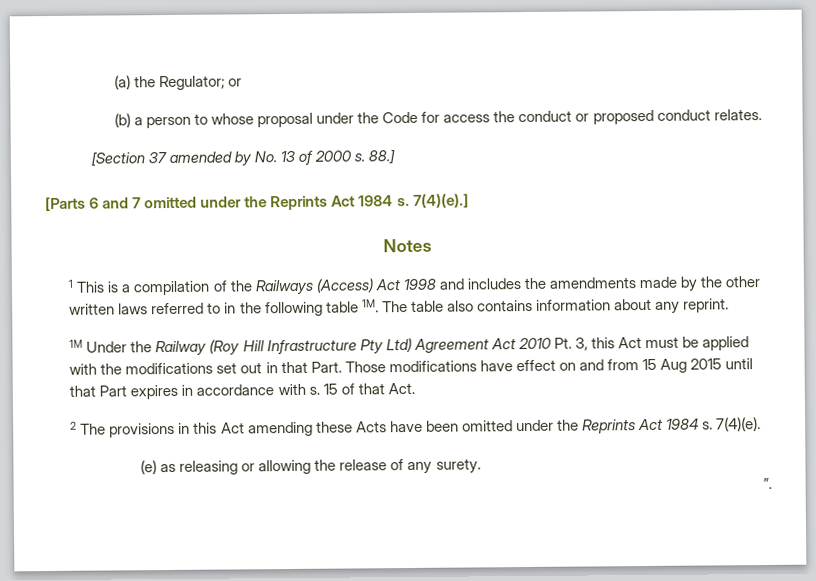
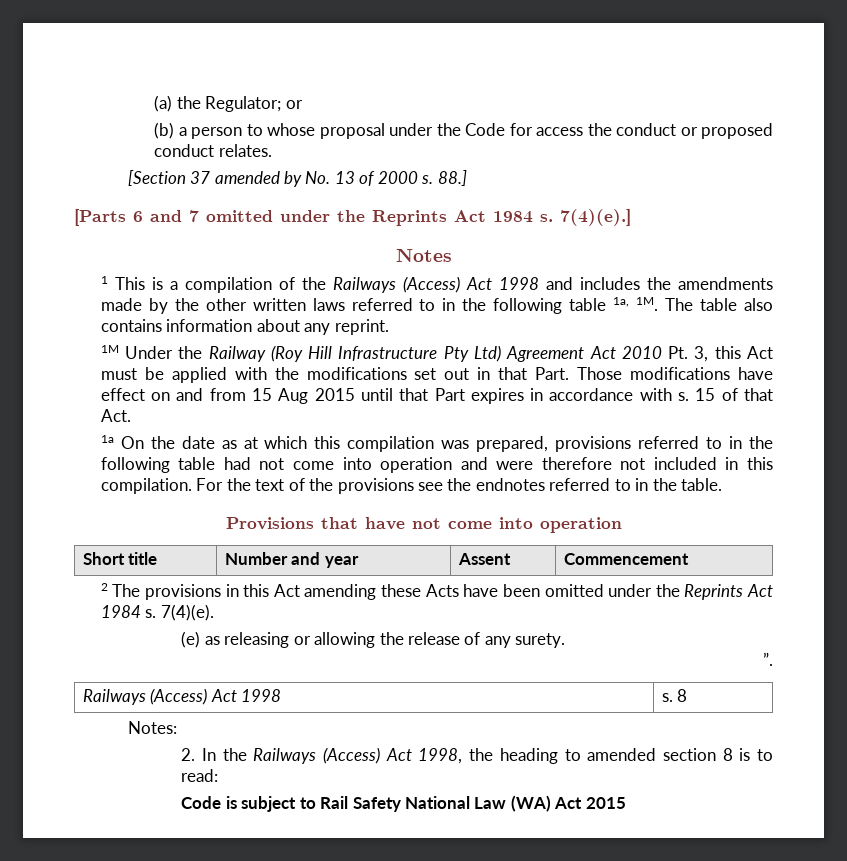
- 1 This is a compilation of the Railways (Access) Act 1998 and includes the amendments made by the other written laws referred to in the following table 1M.
+ 1 This is a compilation of the Railways (Access) Act 1998 and includes the amendments made by the other written laws referred to in the following table 1a, 1M.
+ 1a On the date as at which this compilation was prepared, provisions referred to in the following table had not come into operation and were therefore not included in this compilation. For the text of the provisions see the endnotes referred to in the table.
+ Provisions that have not come into operation
+ Short title | Number and year | Assent | Commencement
+ Railways (Access) Act 1998 | s. 8
+ Notes:
+ 2. In the Railways (Access) Act 1998, the heading to amended section 8 is to read:
+ Code is subject to Rail Safety National Law (WA) Act 2015

